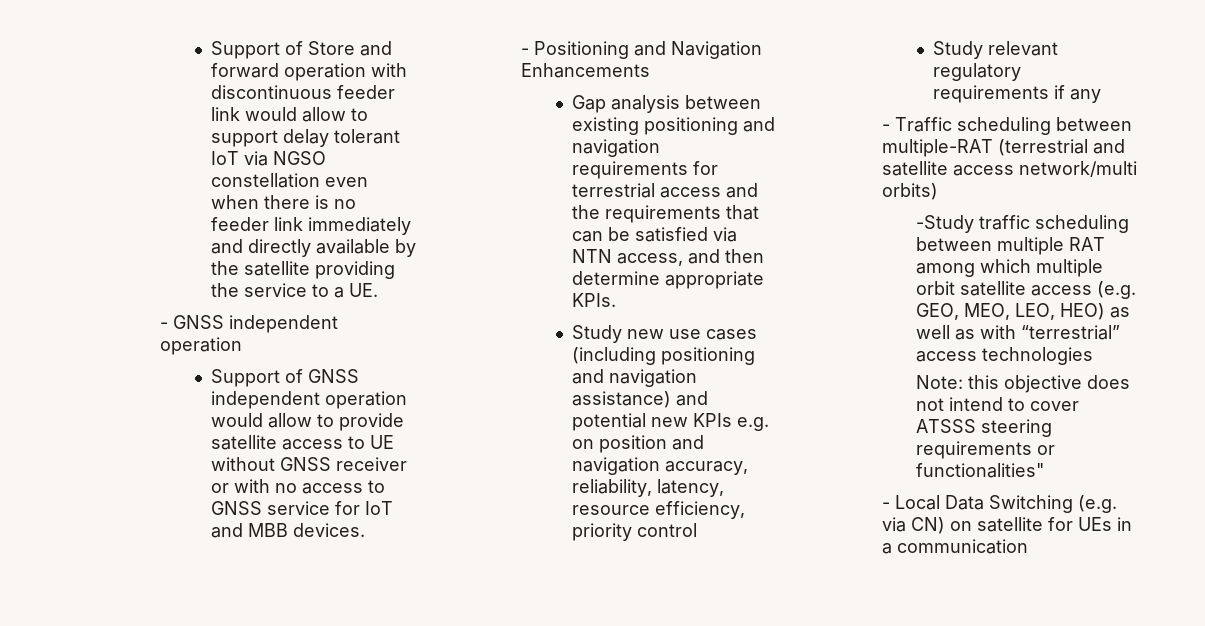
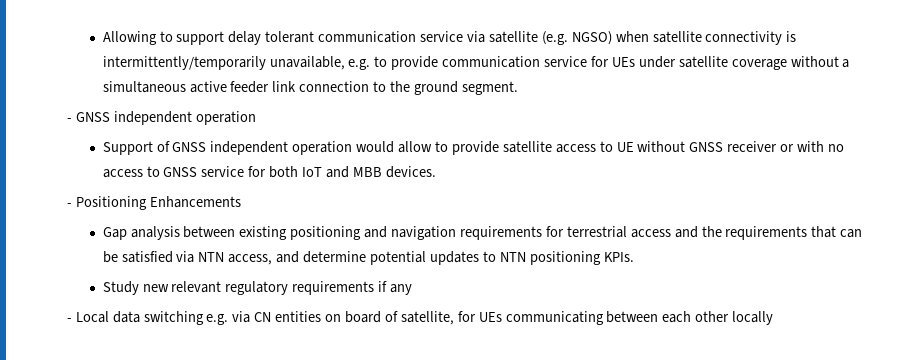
- Support of Store and forward operation with discontinuous feeder link would allow to support delay tolerant IoT via NGSO constellation even when there is no feeder link immediately and directly available by the satellite providing the service to a UE.
+ Allowing to support delay tolerant communication service via satellite (e.g. NGSO) when satellite connectivity is intermittently/temporarily unavailable, e.g. to provide communication service for UEs under satellite coverage without a simultaneous active feeder link connection to the ground segment.
- Support of GNSS independent operation would allow to provide satellite access to UE without GNSS receiver or with no access to GNSS service for IoT and MBB devices.
+ Support of GNSS independent operation would allow to provide satellite access to UE without GNSS receiver or with no access to GNSS service for both IoT and MBB devices.
- - Positioning and Navigation Enhancements
+ - Positioning Enhancements
- Gap analysis between existing positioning and navigation requirements for terrestrial access and the requirements that can be satisfied via NTN access, and then determine appropriate KPIs.
- Study new use cases (including positioning and navigation assistance) and potential new KPIs e.g. on position and navigation accuracy, reliability, latency, resource efficiency, priority control
- Study relevant regulatory requirements if any
+ Gap analysis between existing positioning and navigation requirements for terrestrial access and the requirements that can be satisfied via NTN access, and determine potential updates to NTN positioning KPIs.
+ Study new relevant regulatory requirements if any
- - Traffic scheduling between multiple-RAT (terrestrial and satellite access network/multi orbits)
- -Study traffic scheduling between multiple RAT among which multiple orbit satellite access (e.g. GEO, MEO, LEO, HEO) as well as with “terrestrial” access technologies
- Note: this objective does not intend to cover ATSSS steering requirements or functionalities"
- - Local Data Switching (e.g. via CN) on satellite for UEs in a communication
+ - Local data switching e.g. via CN entities on board of satellite, for UEs communicating between each other locally

